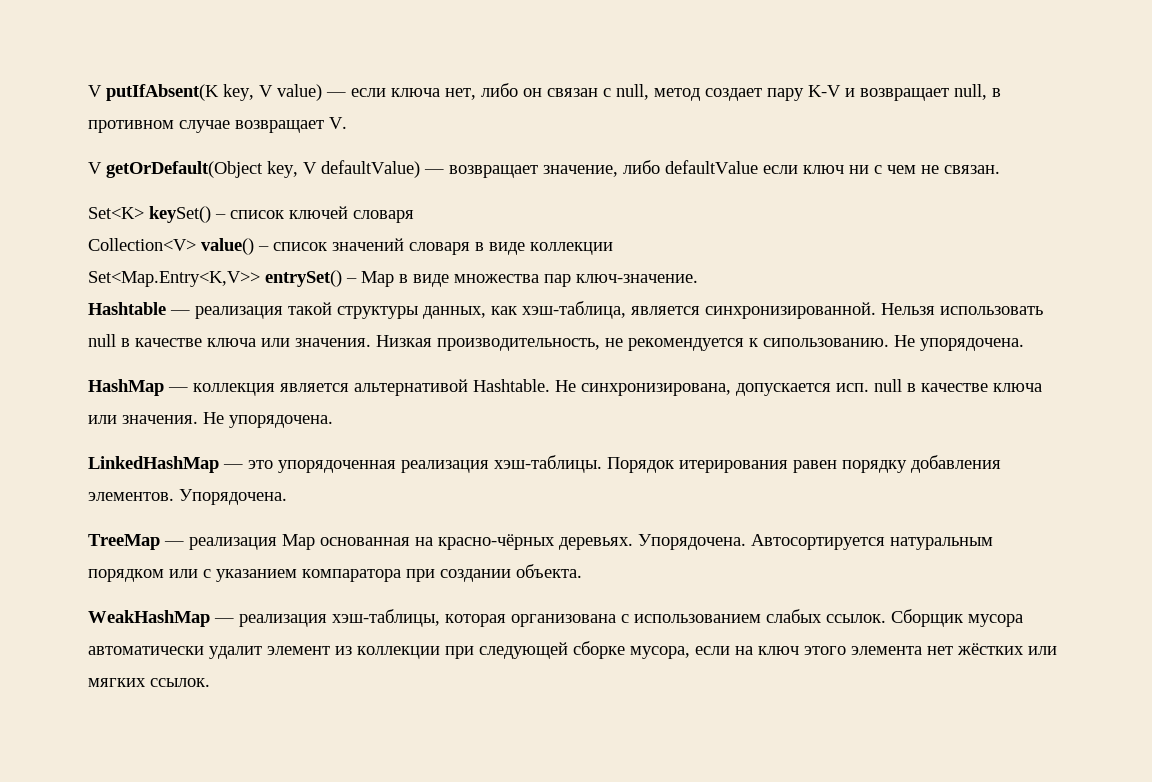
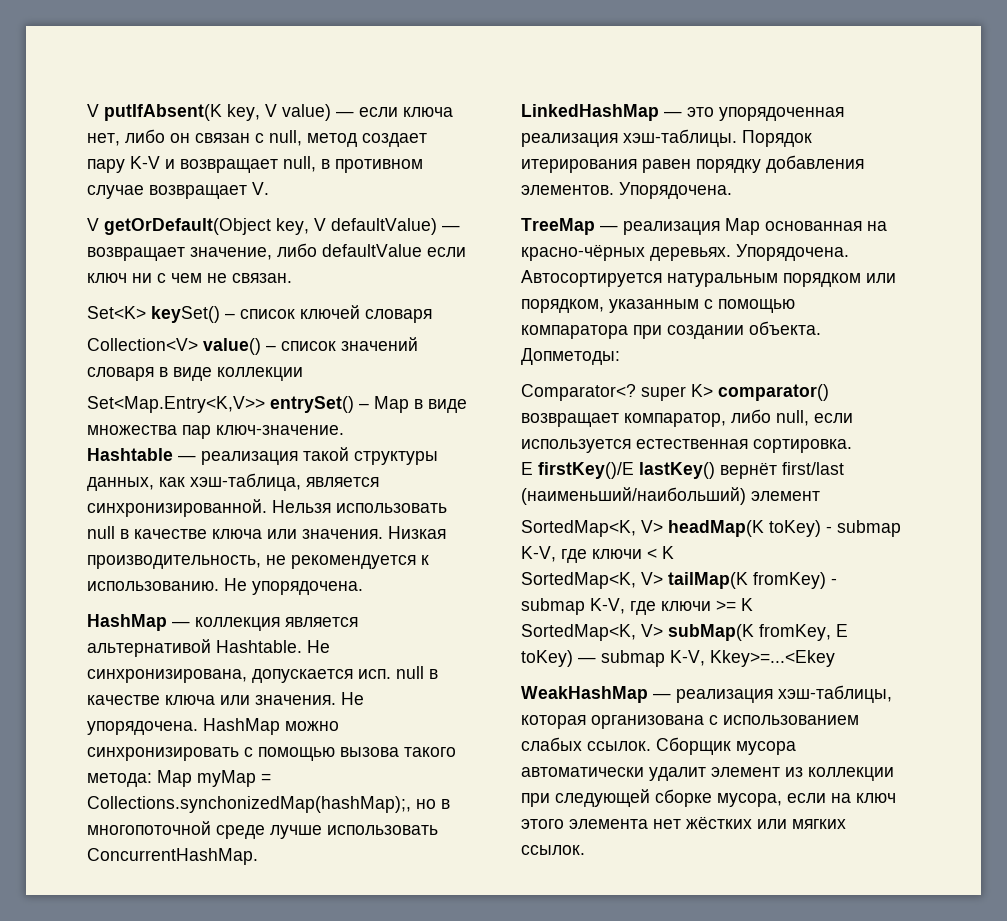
- Низкая производительность, не рекомендуется к сипользованию.
+ Низкая производительность, не рекомендуется к иcпользованию.
+ HashMap можно синхронизировать с помощью вызова такого метода: Map myMap = Collections.synchonizedMap(hashMap);, но в многопоточной среде лучше использовать ConcurrentHashMap.
- Автосортируется натуральным порядком или с указанием компаратора при создании объекта.
+ Автосортируется натуральным порядком или порядком, указанным с помощью компаратора при создании объекта. Допметоды:
+ Comparator<? super K> comparator() возвращает компаратор, либо null, если используется естественная сортировка.
+ E firstKey()/E lastKey() вернёт first/last (наименьший/наибольший) элемент
+ SortedMap<K, V> headMap(K toKey) - submap K-V, где ключи < K
+ SortedMap<K, V> tailMap(K fromKey) - submap K-V, где ключи >= K
+ SortedMap<K, V> subMap(K fromKey, E toKey) — submap K-V, Kkey>=...<Ekey

